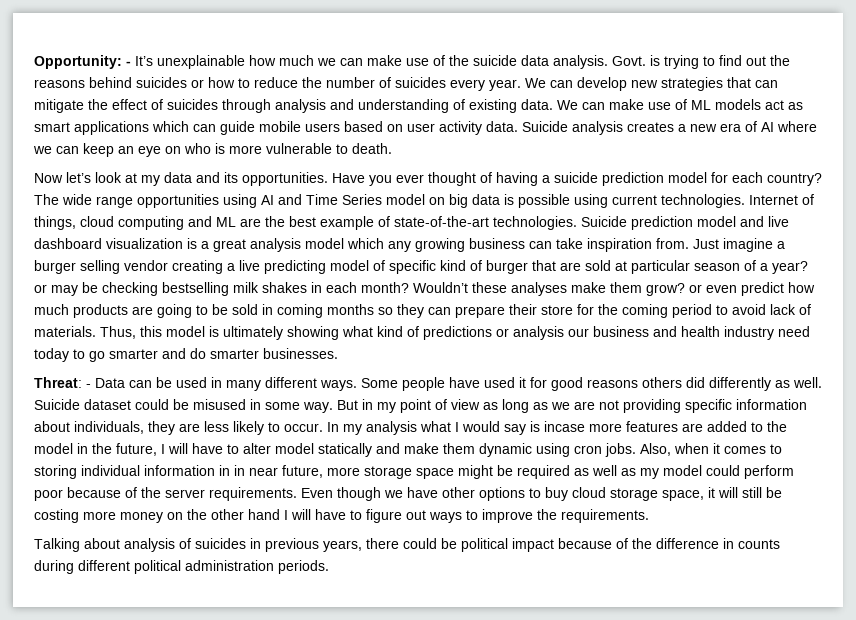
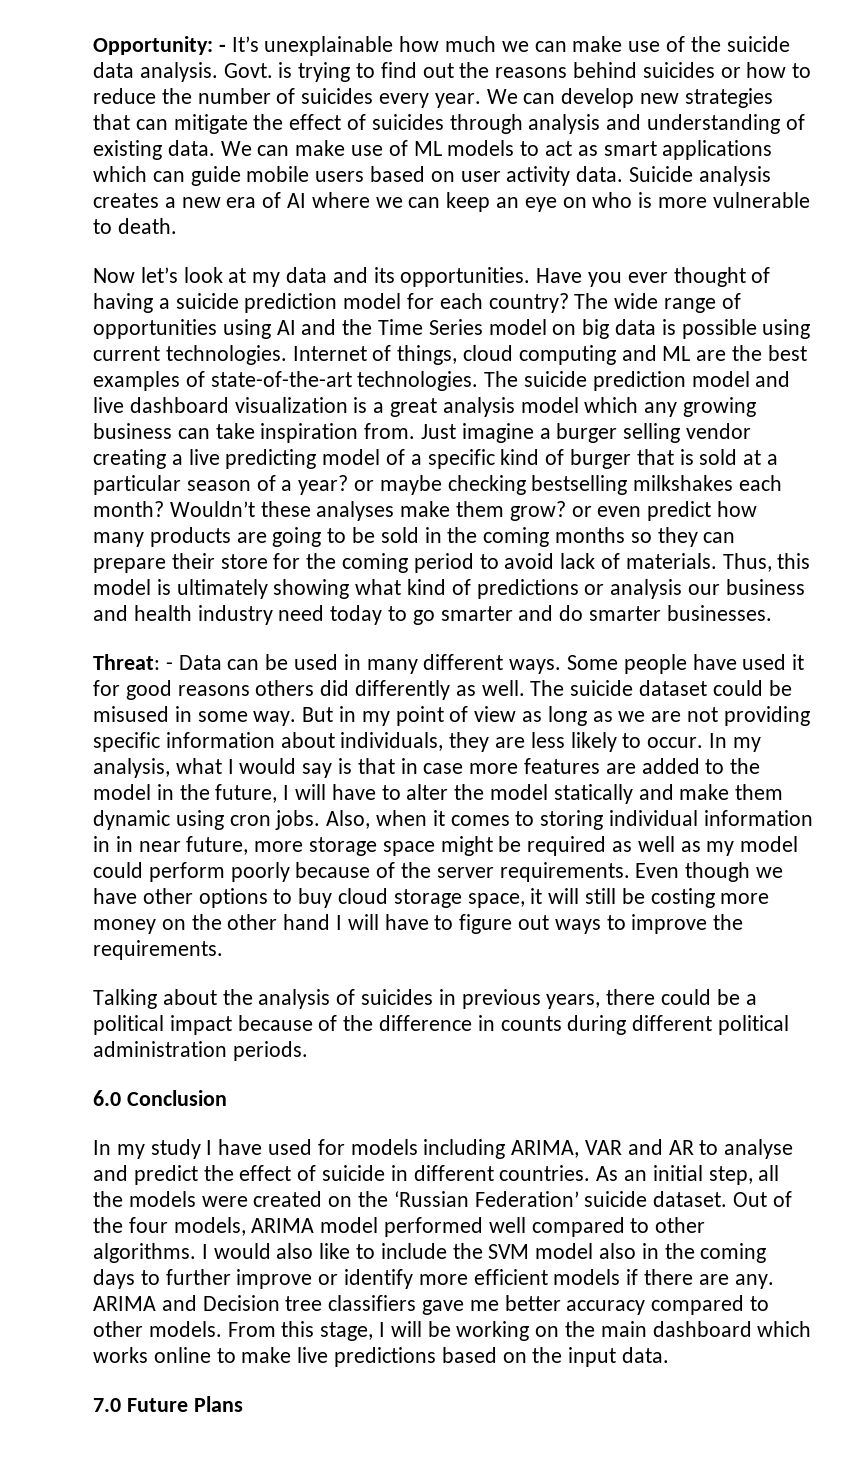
- We can make use of ML models act as smart applications which can guide mobile users based on user activity data.
+ We can make use of ML models to act as smart applications which can guide mobile users based on user activity data.
- The wide range opportunities using AI and Time Series model on big data is possible using current technologies.
+ The wide range of opportunities using AI and the Time Series model on big data is possible using current technologies.
- Internet of things, cloud computing and ML are the best example of state-of-the-art technologies.
+ Internet of things, cloud computing and ML are the best examples of state-of-the-art technologies.
- Suicide prediction model and live dashboard visualization is a great analysis model which any growing business can take inspiration from.
+ The suicide prediction model and live dashboard visualization is a great analysis model which any growing business can take inspiration from.
- Just imagine a burger selling vendor creating a live predicting model of specific kind of burger that are sold at particular season of a year? or may be checking bestselling milk shakes in each month?
+ Just imagine a burger selling vendor creating a live predicting model of a specific kind of burger that is sold at a particular season of a year? or maybe checking bestselling milkshakes each month?
- Wouldn’t these analyses make them grow? or even predict how much products are going to be sold in coming months so they can prepare their store for the coming period to avoid lack of materials.
+ Wouldn’t these analyses make them grow? or even predict how many products are going to be sold in the coming months so they can prepare their store for the coming period to avoid lack of materials.
- Suicide dataset could be misused in some way.
+ The suicide dataset could be misused in some way.
- In my analysis what I would say is incase more features are added to the model in the future, I will have to alter model statically and make them dynamic using cron jobs.
+ In my analysis, what I would say is that in case more features are added to the model in the future, I will have to alter the model statically and make them dynamic using cron jobs.
- Also, when it comes to storing individual information in in near future, more storage space might be required as well as my model could perform poor because of the server requirements.
+ Also, when it comes to storing individual information in in near future, more storage space might be required as well as my model could perform poorly because of the server requirements.
- Talking about analysis of suicides in previous years, there could be political impact because of the difference in counts during different political administration periods.
+ Talking about the analysis of suicides in previous years, there could be a political impact because of the difference in counts during different political administration periods.
+ 6.0 Conclusion
+ In my study I have used for models including ARIMA, VAR and AR to analyse and predict the effect of suicide in different countries. As an initial step, all the models were created on the ‘Russian Federation’ suicide dataset. Out of the four models, ARIMA model performed well compared to other algorithms. I would also like to include the SVM model also in the coming days to further improve or identify more efficient models if there are any. ARIMA and Decision tree classifiers gave me better accuracy compared to other models. From this stage, I will be working on the main dashboard which works online to make live predictions based on the input data.
+ 7.0 Future Plans

